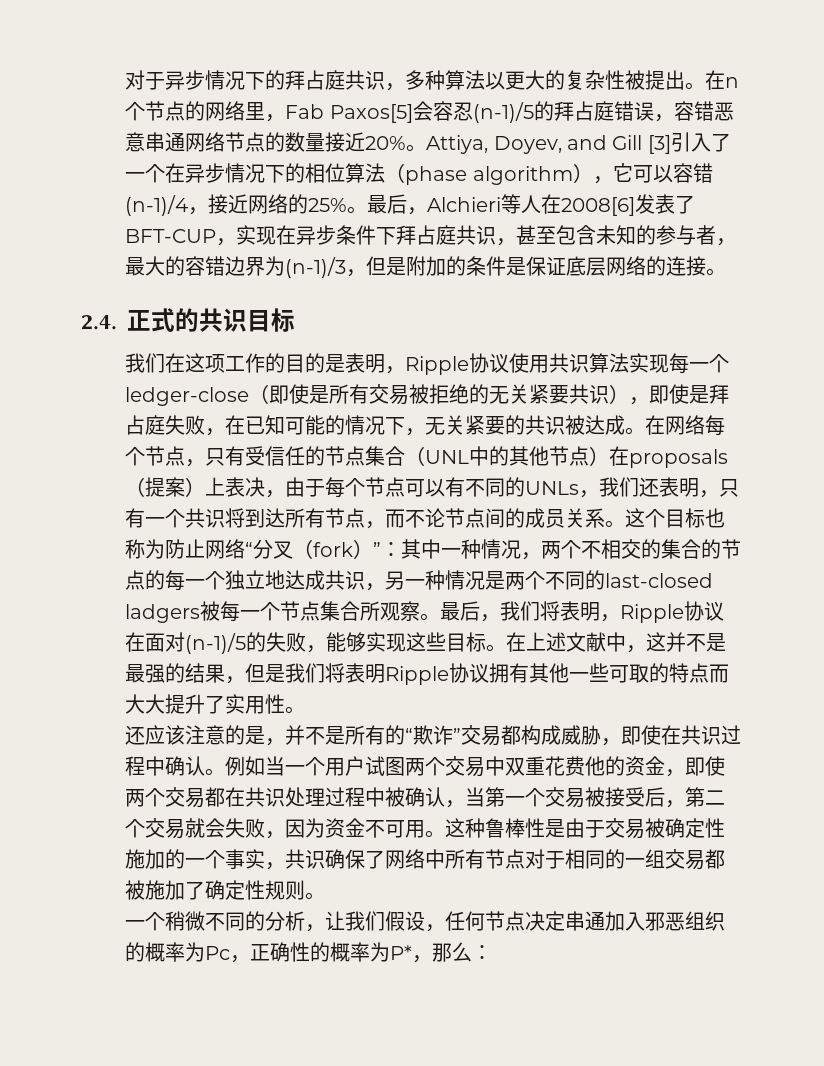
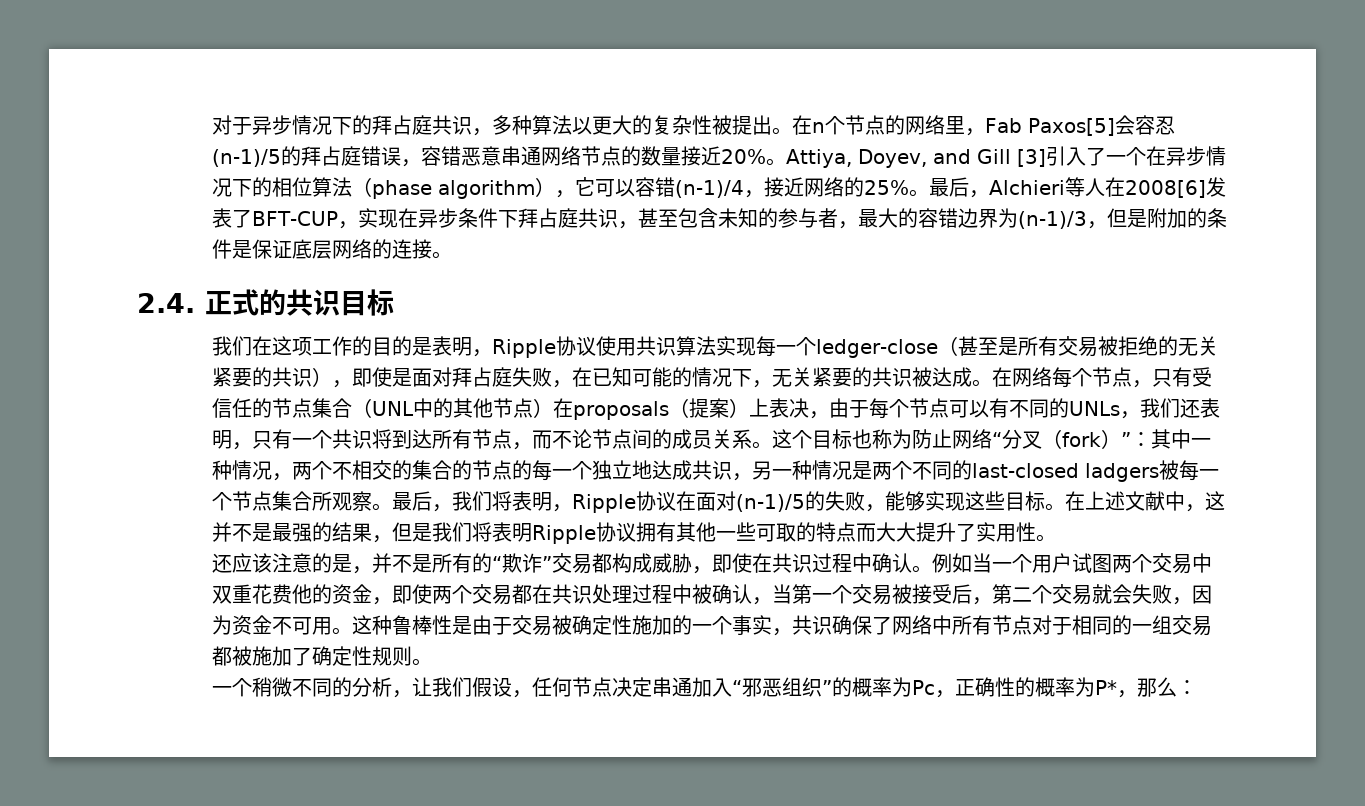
- 我们在这项工作的目的是表明，Ripple协议使用共识算法实现每一个ledger-close（即使是所有交易被拒绝的无关紧要共识），即使是拜占庭失败，在已知可能的情况下，无关紧要的共识被达成。
+ 我们在这项工作的目的是表明，Ripple协议使用共识算法实现每一个ledger-close（甚至是所有交易被拒绝的无关紧要的共识），即使是面对拜占庭失败，在已知可能的情况下，无关紧要的共识被达成。
- 一个稍微不同的分析，让我们假设，任何节点决定串通加入邪恶组织的概率为Pc，正确性的概率为P*，那么：
+ 一个稍微不同的分析，让我们假设，任何节点决定串通加入“邪恶组织”的概率为Pc，正确性的概率为P*，那么：

